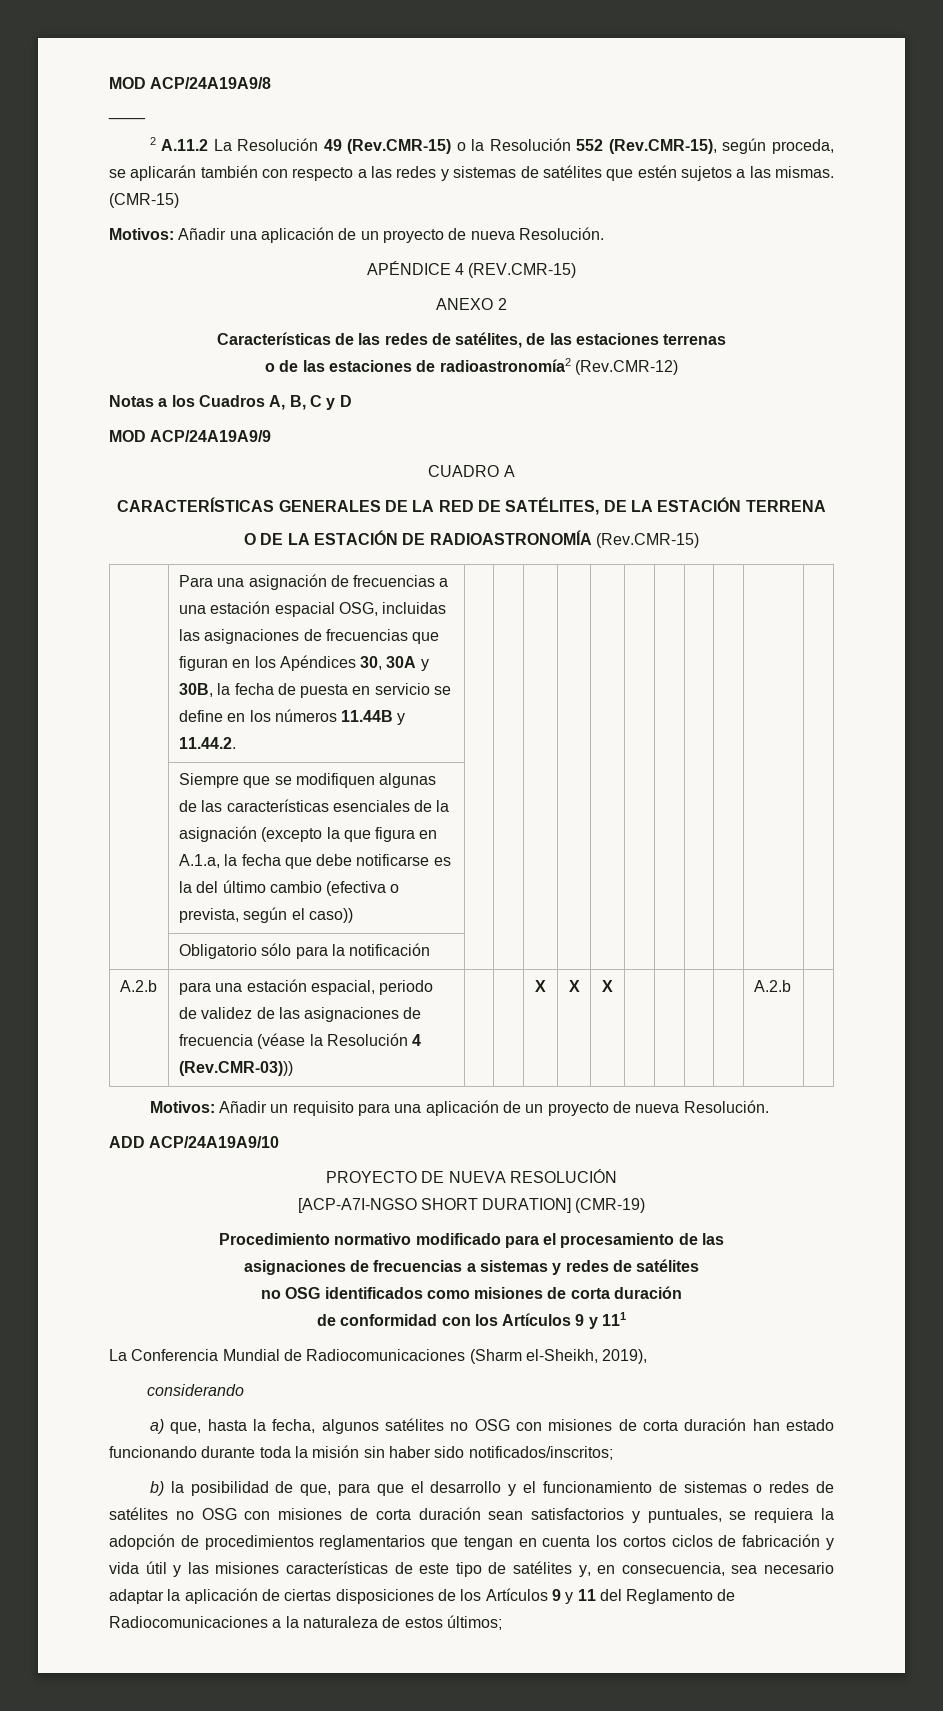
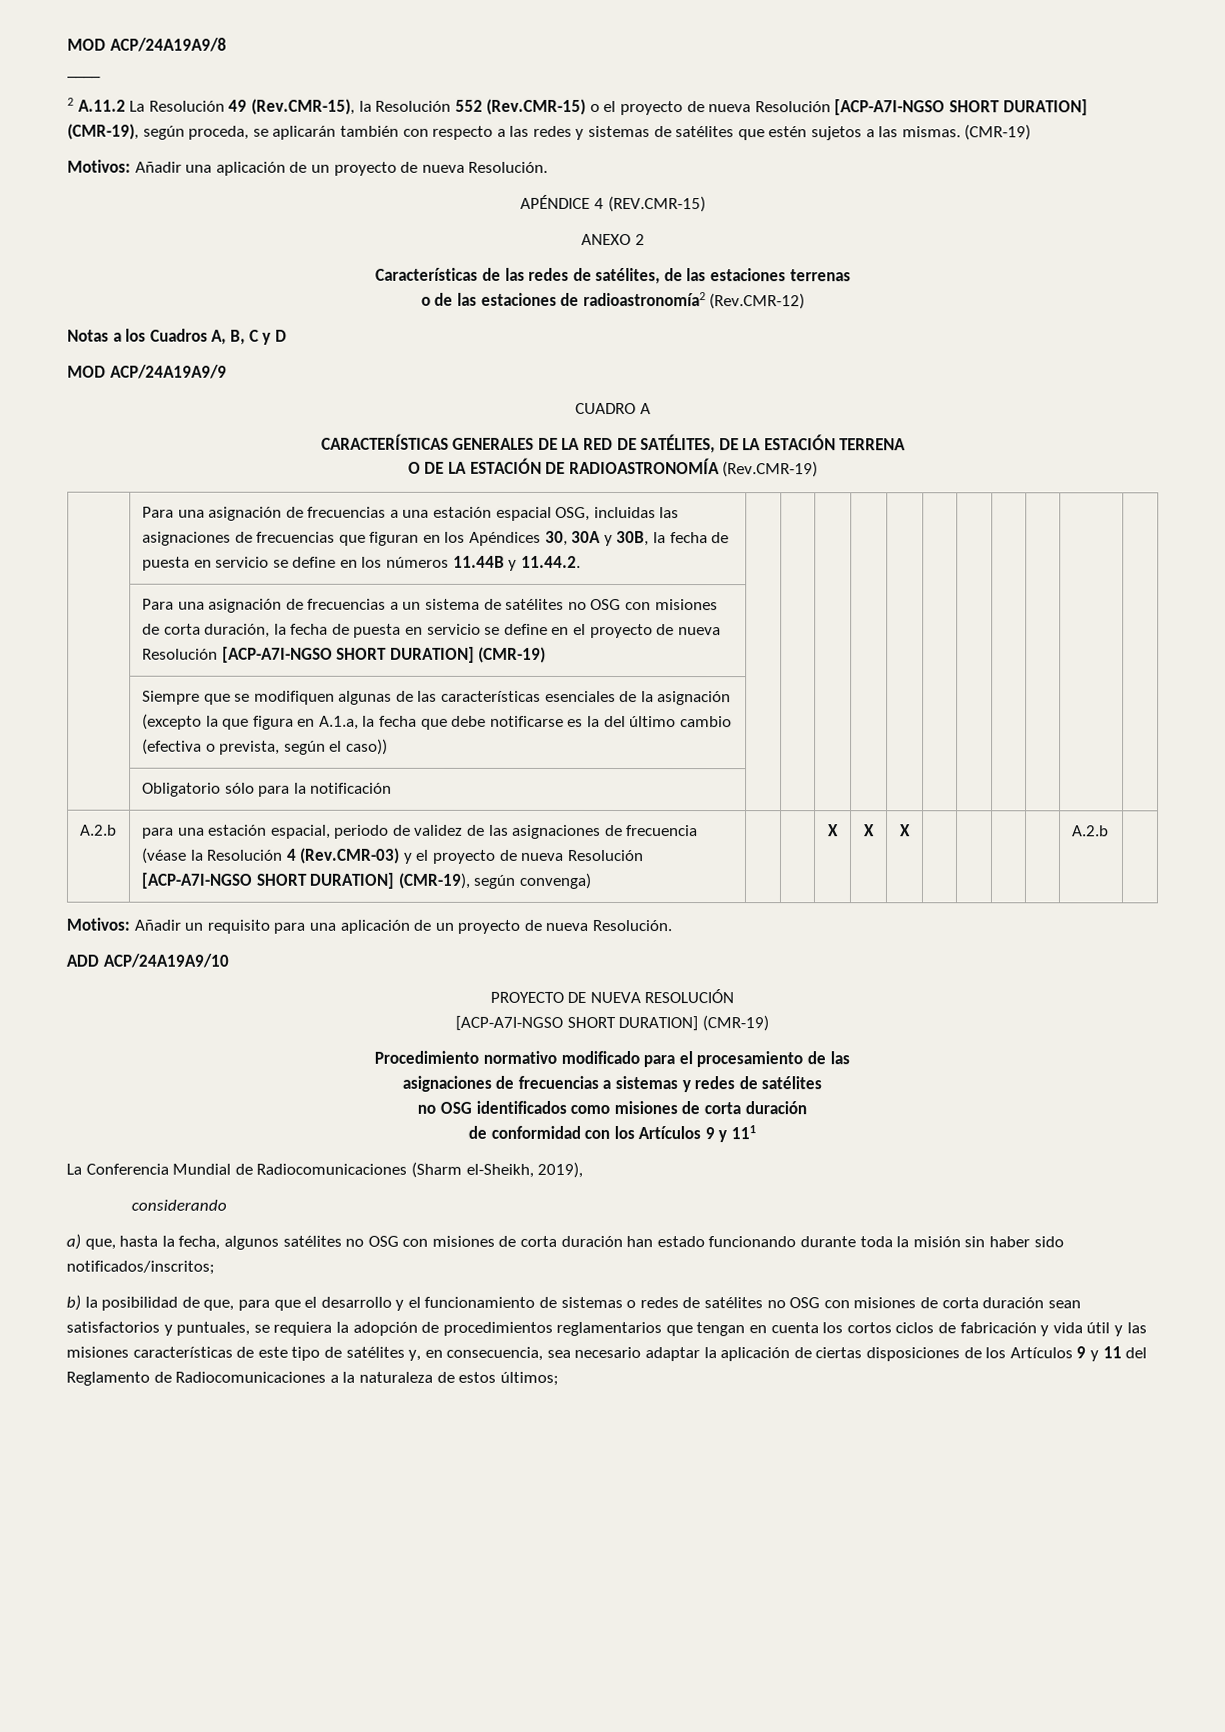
- 2 A.11.2 La Resolución 49 (Rev.CMR-15) o la Resolución 552 (Rev.CMR-15), según proceda, se aplicarán también con respecto a las redes y sistemas de satélites que estén sujetos a las mismas. (CMR-15)
+ 2 A.11.2 La Resolución 49 (Rev.CMR-15), la Resolución 552 (Rev.CMR-15) o el proyecto de nueva Resolución [ACP-A7I-NGSO SHORT DURATION] (CMR-19), según proceda, se aplicarán también con respecto a las redes y sistemas de satélites que estén sujetos a las mismas. (CMR-19)
- O DE LA ESTACIÓN DE RADIOASTRONOMÍA (Rev.CMR-15)
+ O DE LA ESTACIÓN DE RADIOASTRONOMÍA (Rev.CMR-19)
+ | Para una asignación de frecuencias a un sistema de satélites no OSG con misiones de corta duración, la fecha de puesta en servicio se define en el proyecto de nueva Resolución [ACP-A7I-NGSO SHORT DURATION] (CMR-19) | | | | | | | | | | |
- A.2.b | para una estación espacial, periodo de validez de las asignaciones de frecuencia (véase la Resolución 4 (Rev.CMR-03))) | | | X | X | X | | | | | A.2.b |
+ A.2.b | para una estación espacial, periodo de validez de las asignaciones de frecuencia (véase la Resolución 4 (Rev.CMR-03) y el proyecto de nueva Resolución [ACP-A7I-NGSO SHORT DURATION] (CMR-19), según convenga) | | | X | X | X | | | | | A.2.b |

